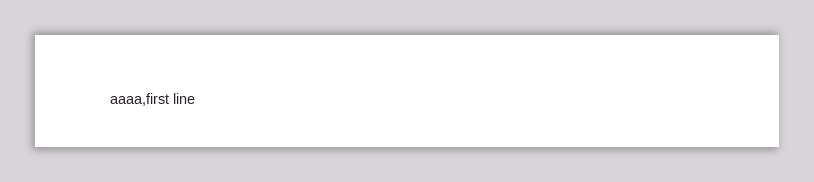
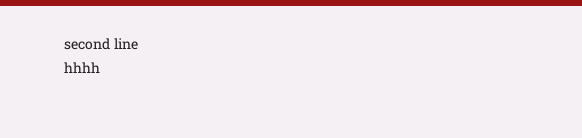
- aaaa,first line
+ second line
+ hhhh

